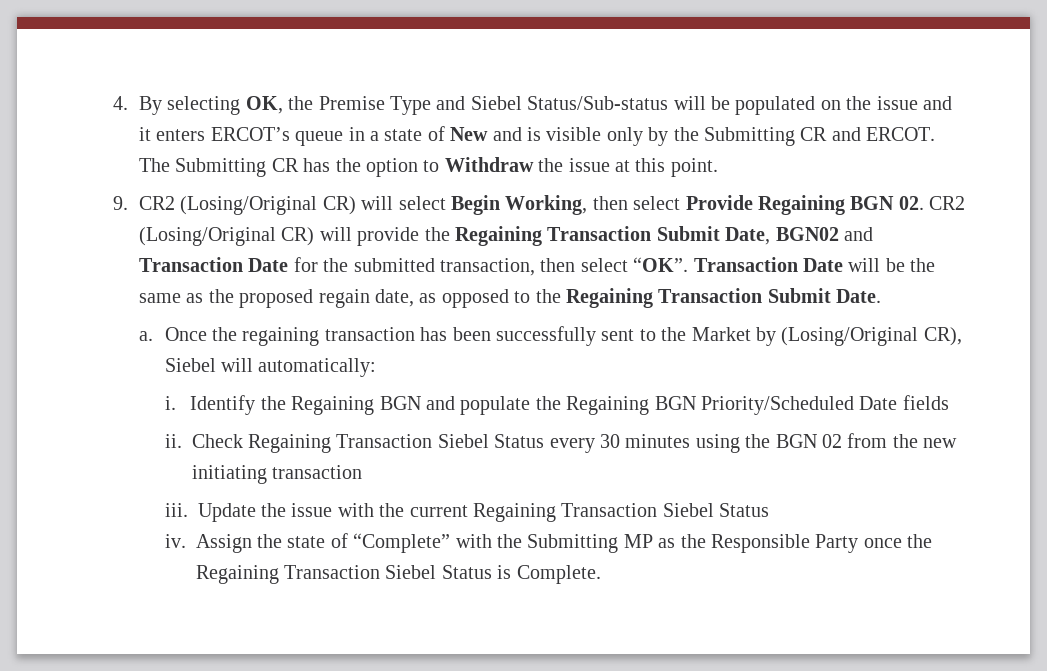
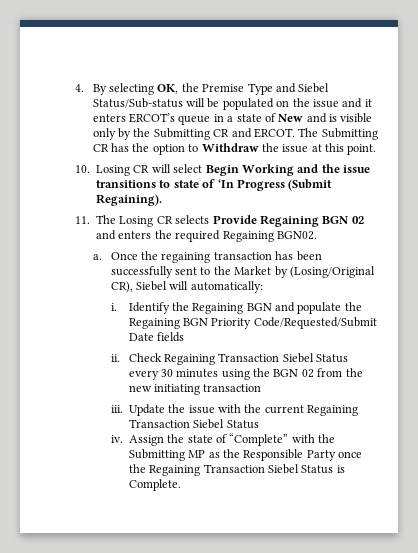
- 9. CR2 (Losing/Original CR) will select Begin Working, then select Provide Regaining BGN 02. CR2 (Losing/Original CR) will provide the Regaining Transaction Submit Date, BGN02 and Transaction Date for the submitted transaction, then select “OK”. Transaction Date will be the same as the proposed regain date, as opposed to the Regaining Transaction Submit Date.
+ 10. Losing CR will select Begin Working and the issue transitions to state of ‘In Progress (Submit Regaining).
+ 11. The Losing CR selects Provide Regaining BGN 02 and enters the required Regaining BGN02.
- Identify the Regaining BGN and populate the Regaining BGN Priority/Scheduled Date fields
+ Identify the Regaining BGN and populate the Regaining BGN Priority Code/Requested/Submit Date fields

